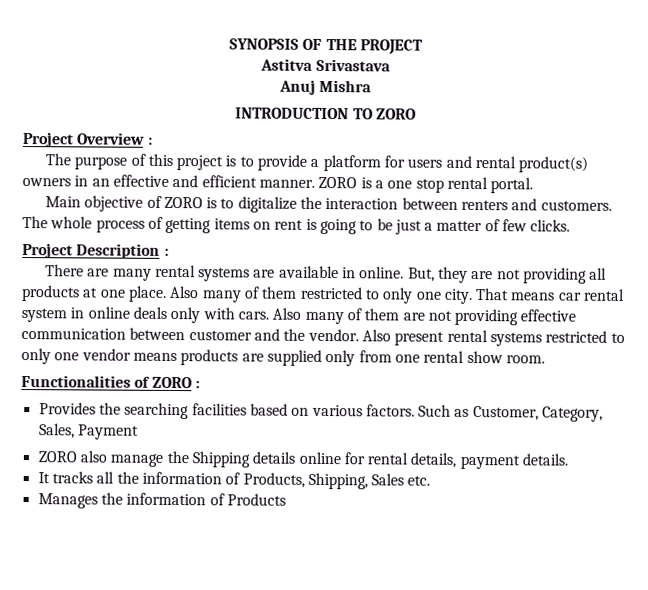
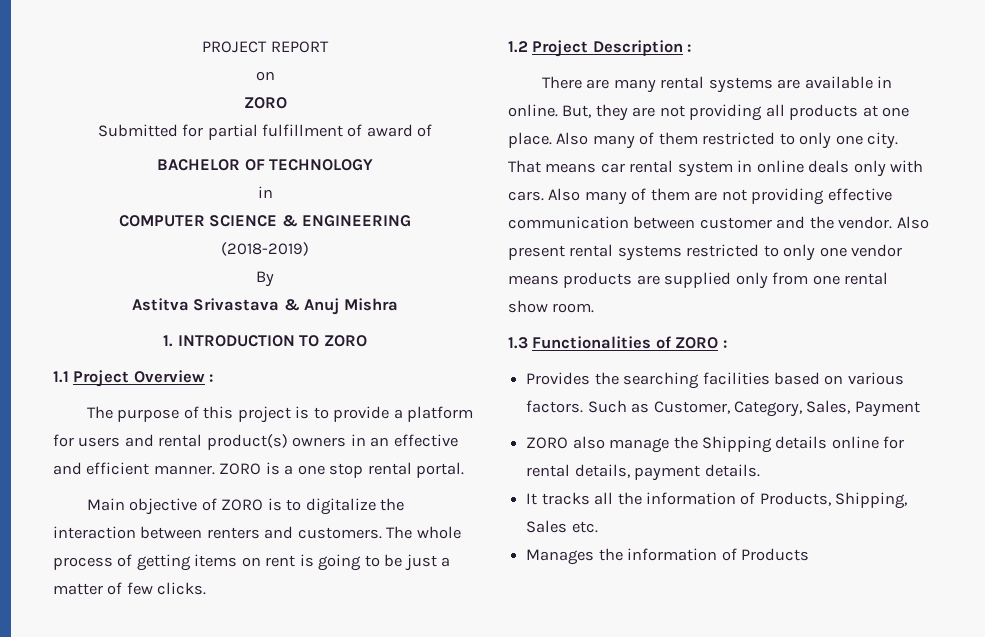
- SYNOPSIS OF THE PROJECT
+ PROJECT REPORT
+ on
+ ZORO
+ Submitted for partial fulfillment of award of
+ BACHELOR OF TECHNOLOGY
+ in
+ COMPUTER SCIENCE & ENGINEERING
+ (2018-2019)
+ By
- Astitva Srivastava
- Anuj Mishra
+ Astitva Srivastava & Anuj Mishra
- INTRODUCTION TO ZORO
+ 1. INTRODUCTION TO ZORO
- Project Overview :
+ 1.1 Project Overview :
- Project Description :
+ 1.2 Project Description :
- Functionalities of ZORO :
+ 1.3 Functionalities of ZORO :

